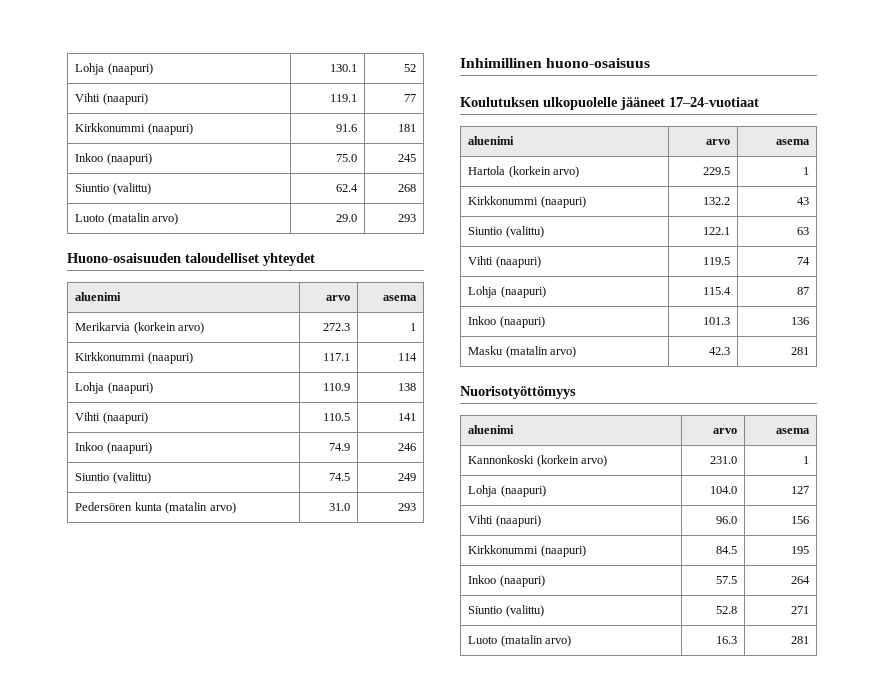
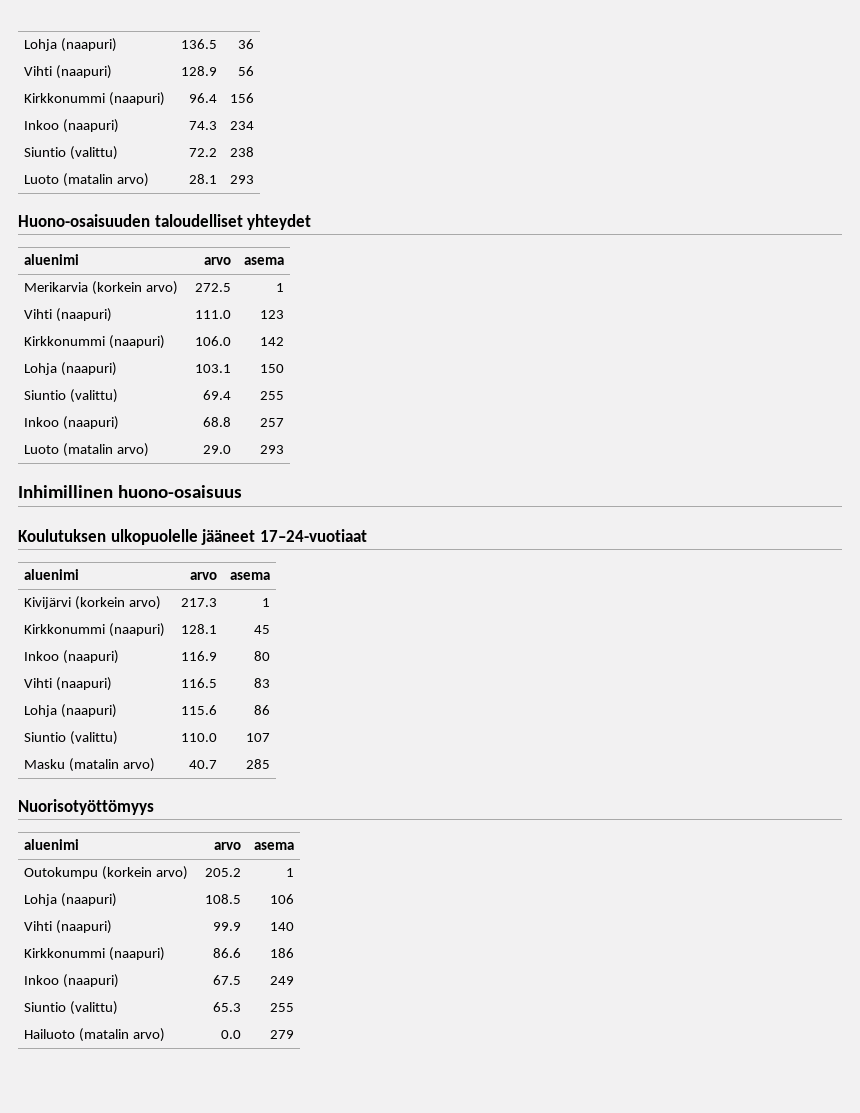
- Lohja (naapuri) | 130.1 | 52
- Vihti (naapuri) | 119.1 | 77
- Kirkkonummi (naapuri) | 91.6 | 181
- Inkoo (naapuri) | 75.0 | 245
- Siuntio (valittu) | 62.4 | 268
- Luoto (matalin arvo) | 29.0 | 293
+ Lohja (naapuri) | 136.5 | 36
+ Vihti (naapuri) | 128.9 | 56
+ Kirkkonummi (naapuri) | 96.4 | 156
+ Inkoo (naapuri) | 74.3 | 234
+ Siuntio (valittu) | 72.2 | 238
+ Luoto (matalin arvo) | 28.1 | 293
- Merikarvia (korkein arvo) | 272.3 | 1
- Kirkkonummi (naapuri) | 117.1 | 114
- Lohja (naapuri) | 110.9 | 138
- Vihti (naapuri) | 110.5 | 141
- Inkoo (naapuri) | 74.9 | 246
- Siuntio (valittu) | 74.5 | 249
- Pedersören kunta (matalin arvo) | 31.0 | 293
+ Merikarvia (korkein arvo) | 272.5 | 1
+ Vihti (naapuri) | 111.0 | 123
+ Kirkkonummi (naapuri) | 106.0 | 142
+ Lohja (naapuri) | 103.1 | 150
+ Siuntio (valittu) | 69.4 | 255
+ Inkoo (naapuri) | 68.8 | 257
+ Luoto (matalin arvo) | 29.0 | 293
- Hartola (korkein arvo) | 229.5 | 1
- Kirkkonummi (naapuri) | 132.2 | 43
- Siuntio (valittu) | 122.1 | 63
- Vihti (naapuri) | 119.5 | 74
- Lohja (naapuri) | 115.4 | 87
- Inkoo (naapuri) | 101.3 | 136
+ Kivijärvi (korkein arvo) | 217.3 | 1
+ Kirkkonummi (naapuri) | 128.1 | 45
+ Inkoo (naapuri) | 116.9 | 80
+ Vihti (naapuri) | 116.5 | 83
+ Lohja (naapuri) | 115.6 | 86
+ Siuntio (valittu) | 110.0 | 107
- Masku (matalin arvo) | 42.3 | 281
+ Masku (matalin arvo) | 40.7 | 285
- Kannonkoski (korkein arvo) | 231.0 | 1
+ Outokumpu (korkein arvo) | 205.2 | 1
- Lohja (naapuri) | 104.0 | 127
- Vihti (naapuri) | 96.0 | 156
- Kirkkonummi (naapuri) | 84.5 | 195
- Inkoo (naapuri) | 57.5 | 264
- Siuntio (valittu) | 52.8 | 271
- Luoto (matalin arvo) | 16.3 | 281
+ Lohja (naapuri) | 108.5 | 106
+ Vihti (naapuri) | 99.9 | 140
+ Kirkkonummi (naapuri) | 86.6 | 186
+ Inkoo (naapuri) | 67.5 | 249
+ Siuntio (valittu) | 65.3 | 255
+ Hailuoto (matalin arvo) | 0.0 | 279

